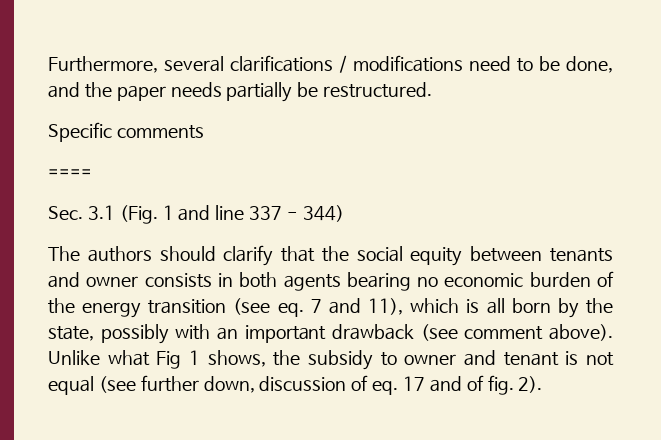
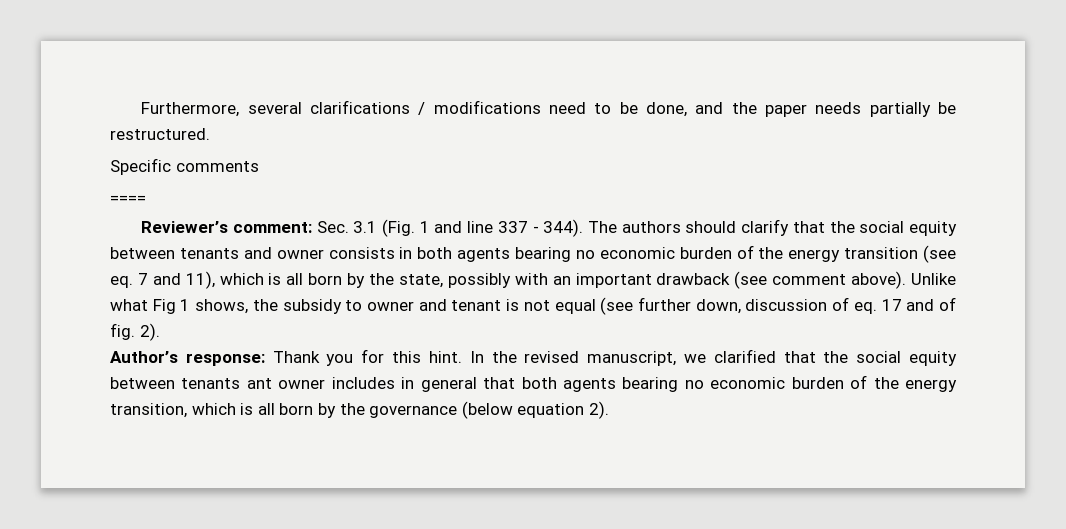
- Sec. 3.1 (Fig. 1 and line 337 - 344)
- The authors should clarify that the social equity between tenants and owner consists in both agents bearing no economic burden of the energy transition (see eq.
+ Reviewer’s comment: Sec. 3.1 (Fig. 1 and line 337 - 344). The authors should clarify that the social equity between tenants and owner consists in both agents bearing no economic burden of the energy transition (see eq.
+ Author’s response: Thank you for this hint. In the revised manuscript, we clarified that the social equity between tenants ant owner includes in general that both agents bearing no economic burden of the energy transition, which is all born by the governance (below equation 2).

